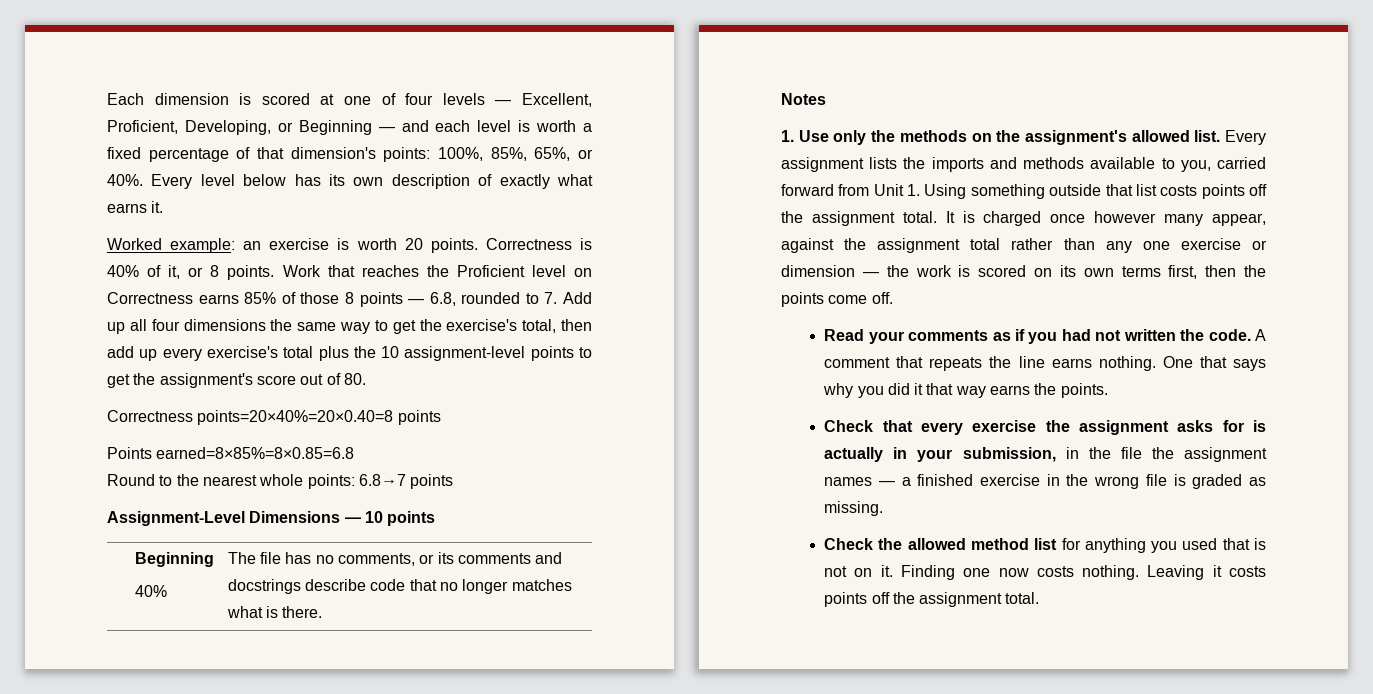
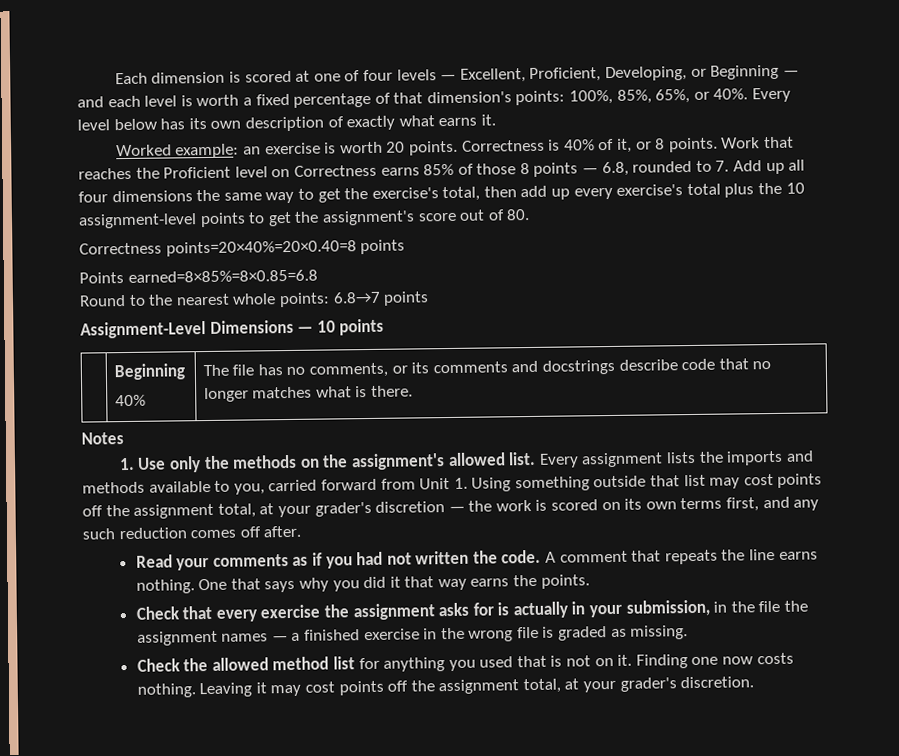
- Every assignment lists the imports and methods available to you, carried forward from Unit 1. Using something outside that list costs points off the assignment total. It is charged once however many appear, against the assignment total rather than any one exercise or dimension — the work is scored on its own terms first, then the points come off.
+ Every assignment lists the imports and methods available to you, carried forward from Unit 1. Using something outside that list may cost points off the assignment total, at your grader's discretion — the work is scored on its own terms first, and any such reduction comes off after.
- Leaving it costs points off the assignment total.
+ Leaving it may cost points off the assignment total, at your grader's discretion.

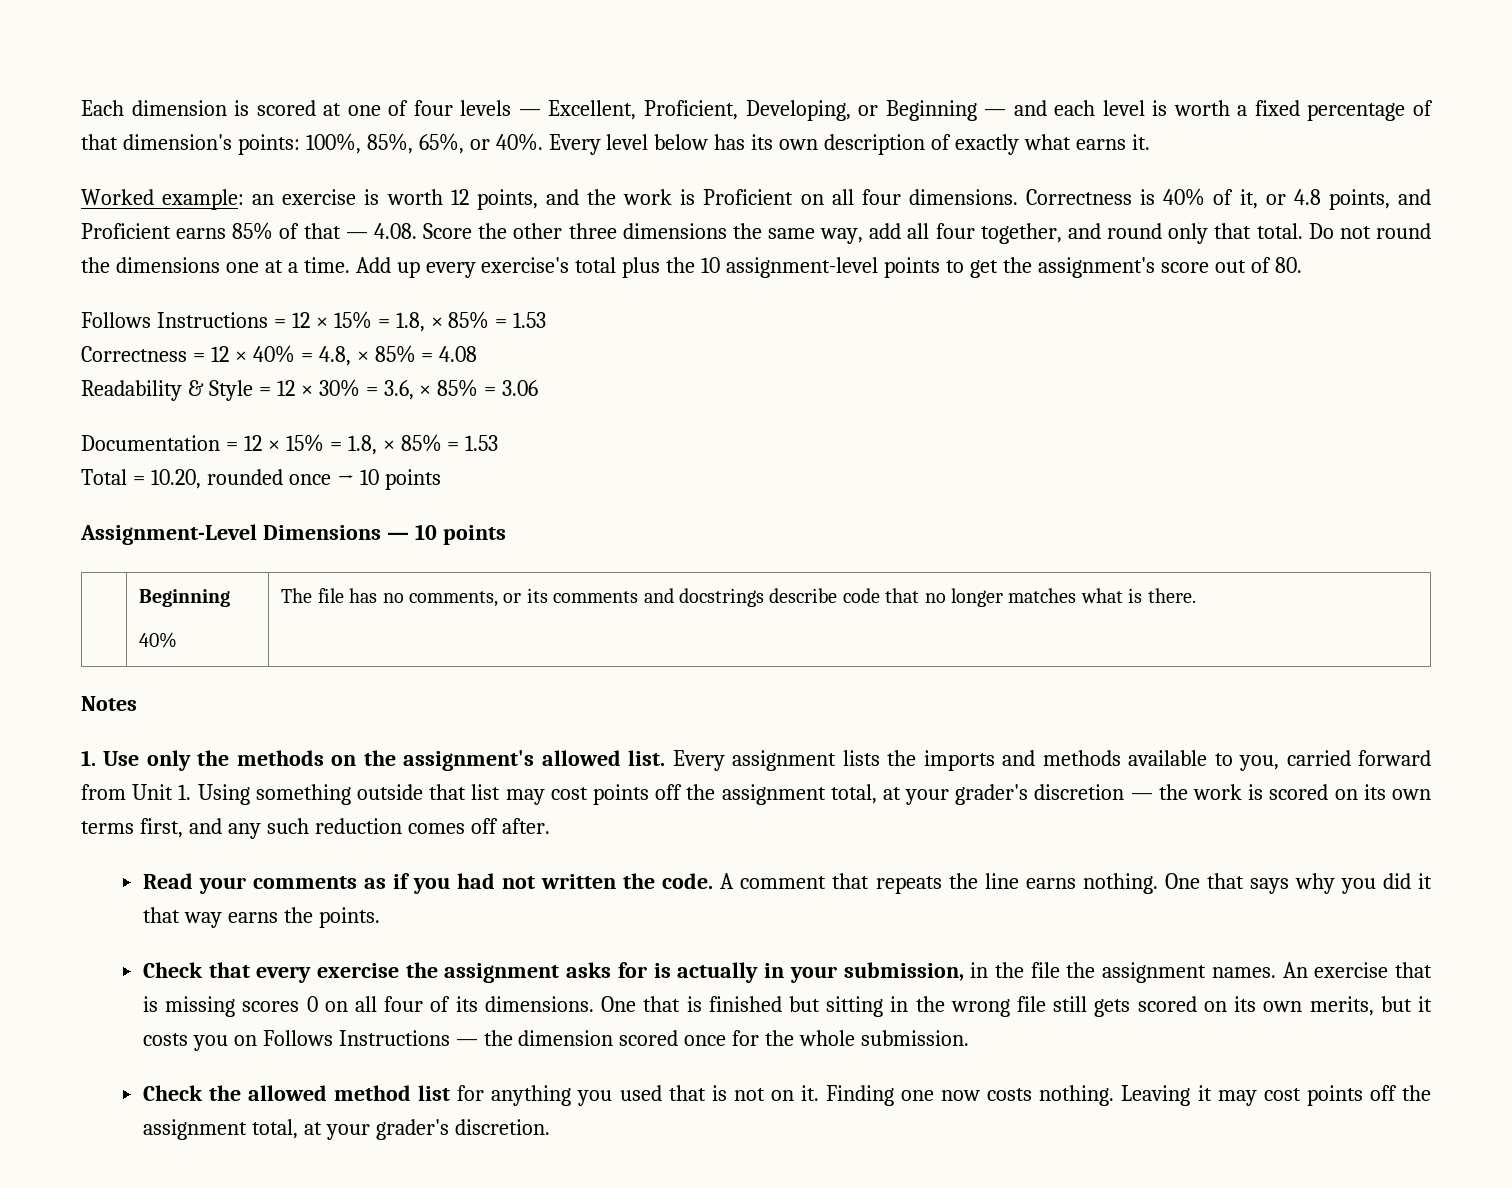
- Worked example: an exercise is worth 20 points.
+ Worked example: an exercise is worth 12 points, and the work is Proficient on all four dimensions.
- Correctness is 40% of it, or 8 points. Work that reaches the Proficient level on Correctness earns 85% of those 8 points — 6.8, rounded to 7. Add up all four dimensions the same way to get the exercise's total, then add up every exercise's total plus the 10 assignment-level points to get the assignment's score out of 80.
+ Correctness is 40% of it, or 4.8 points, and Proficient earns 85% of that — 4.08. Score the other three dimensions the same way, add all four together, and round only that total. Do not round the dimensions one at a time. Add up every exercise's total plus the 10 assignment-level points to get the assignment's score out of 80.
- Correctness points=20×40%=20×0.40=8 points
- Points earned=8×85%=8×0.85=6.8
- Round to the nearest whole points: 6.8→7 points
+ Follows Instructions = 12 × 15% = 1.8, × 85% = 1.53
+ Correctness = 12 × 40% = 4.8, × 85% = 4.08
+ Readability & Style = 12 × 30% = 3.6, × 85% = 3.06
+ Documentation = 12 × 15% = 1.8, × 85% = 1.53
+ Total = 10.20, rounded once → 10 points
- Check that every exercise the assignment asks for is actually in your submission, in the file the assignment names — a finished exercise in the wrong file is graded as missing.
+ Check that every exercise the assignment asks for is actually in your submission, in the file the assignment names. An exercise that is missing scores 0 on all four of its dimensions. One that is finished but sitting in the wrong file still gets scored on its own merits, but it costs you on Follows Instructions — the dimension scored once for the whole submission.

